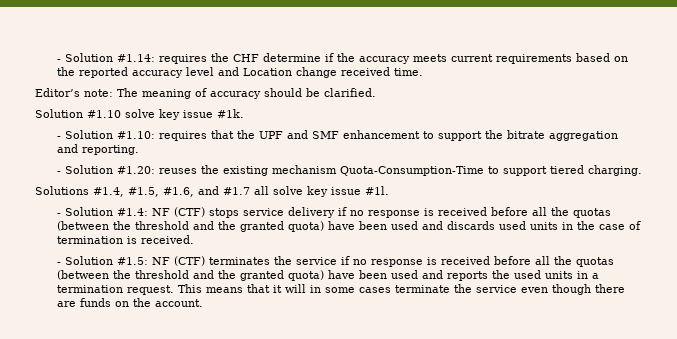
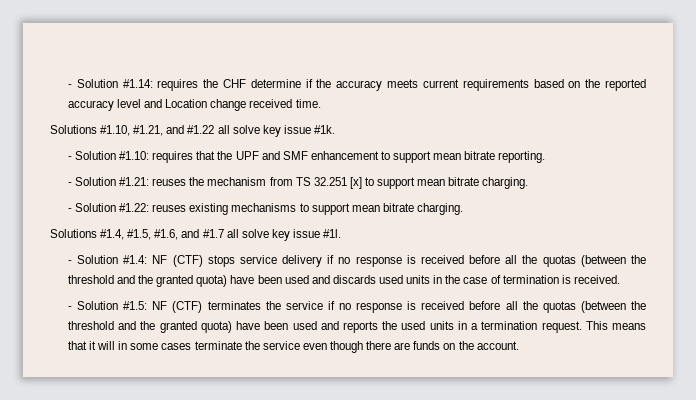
- Editor’s note: The meaning of accuracy should be clarified.
- Solution #1.10 solve key issue #1k.
+ Solutions #1.10, #1.21, and #1.22 all solve key issue #1k.
- - Solution #1.10: requires that the UPF and SMF enhancement to support the bitrate aggregation and reporting.
+ - Solution #1.10: requires that the UPF and SMF enhancement to support mean bitrate reporting.
- - Solution #1.20: reuses the existing mechanism Quota-Consumption-Time to support tiered charging.
+ - Solution #1.21: reuses the mechanism from TS 32.251 [x] to support mean bitrate charging.
+ - Solution #1.22: reuses existing mechanisms to support mean bitrate charging.

